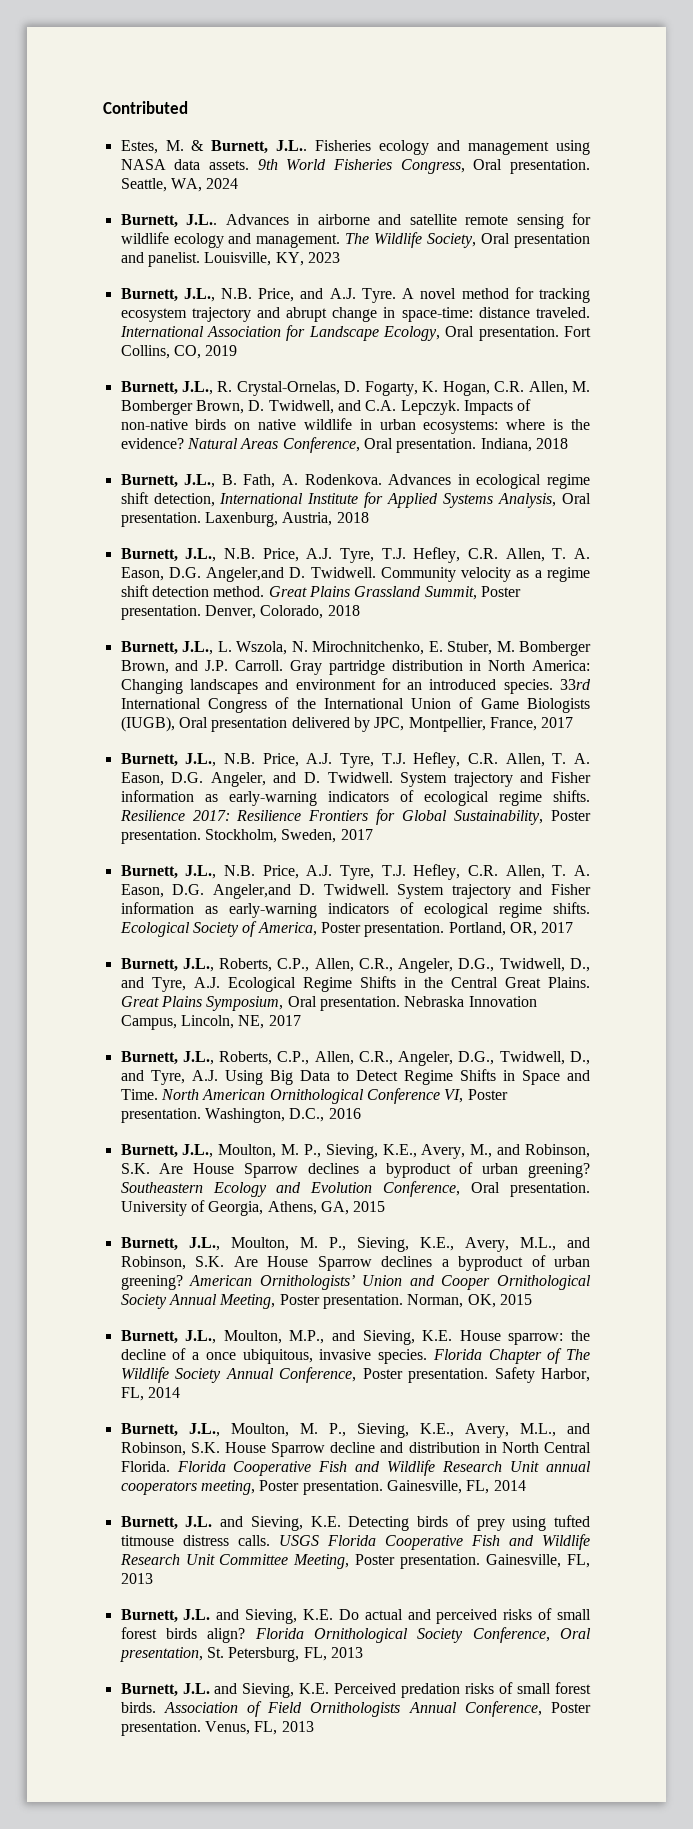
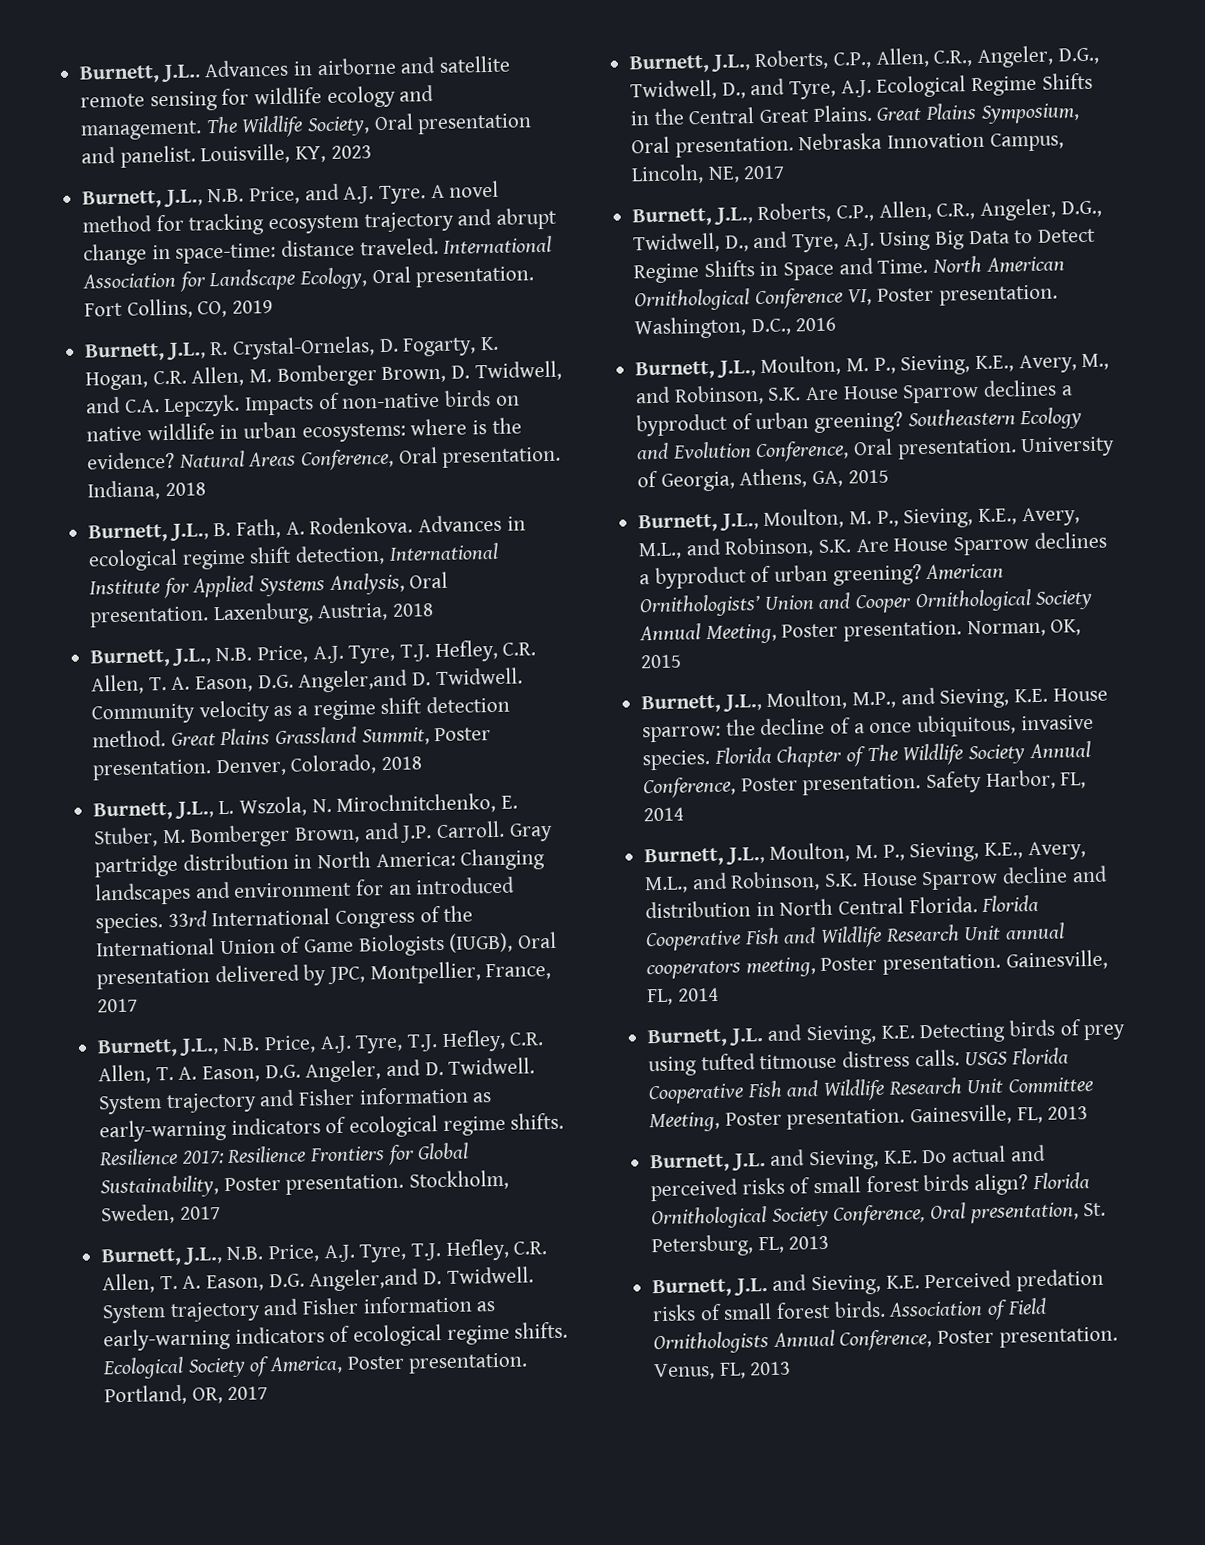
- Contributed
- Estes, M. & Burnett, J.L.. Fisheries ecology and management using NASA data assets. 9th World Fisheries Congress, Oral presentation. Seattle, WA, 2024

